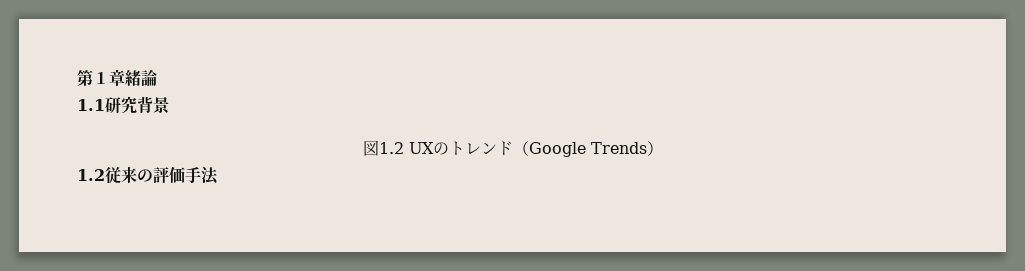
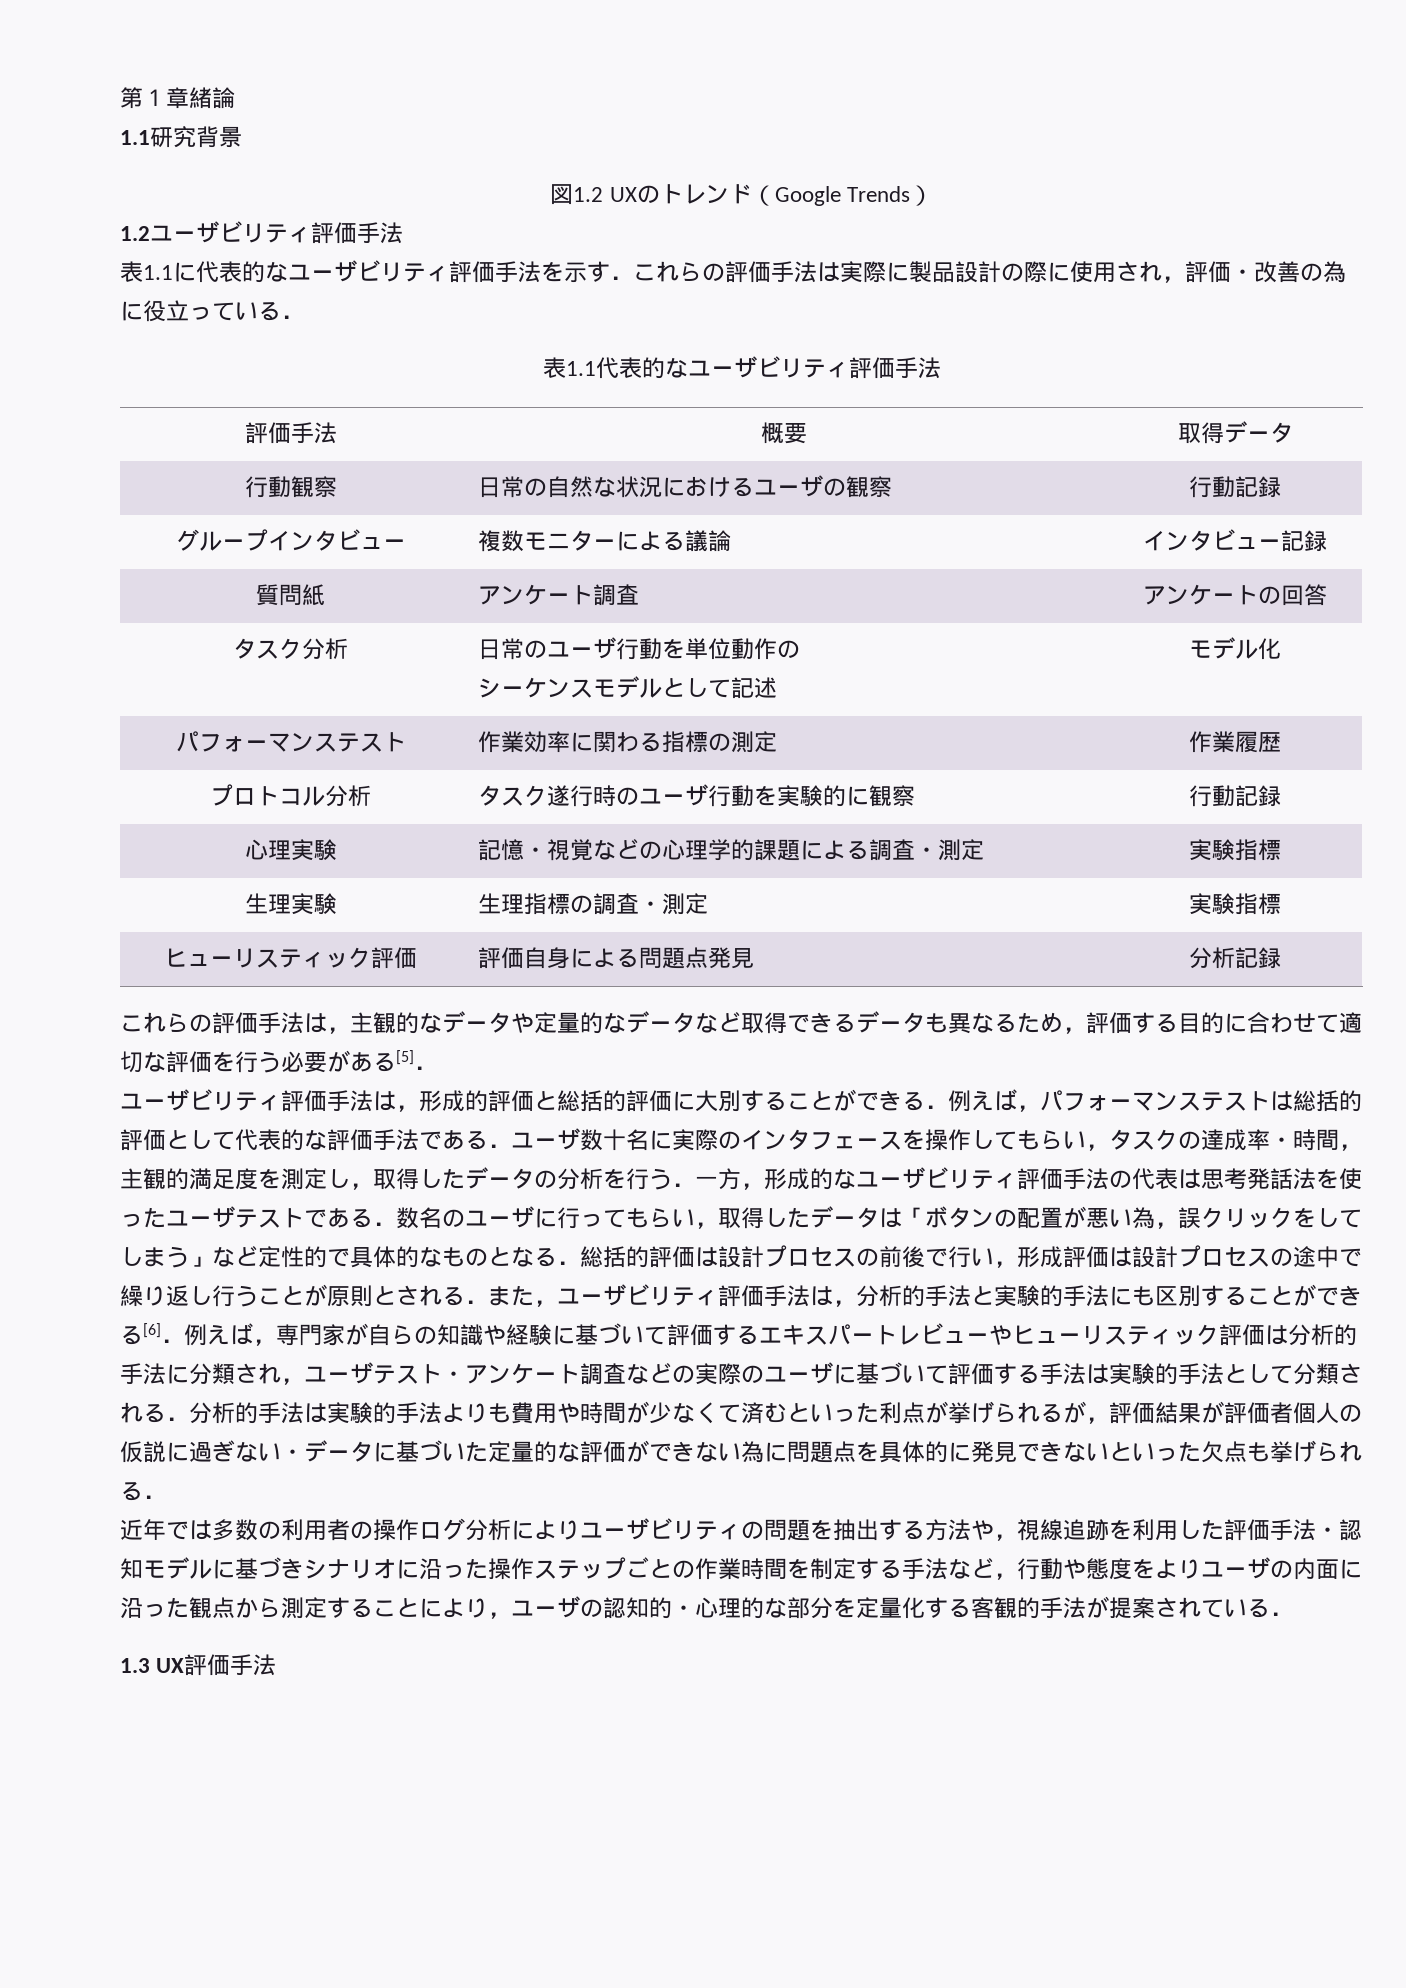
- 1.2従来の評価手法
+ 1.2ユーザビリティ評価手法
+ 表1.1に代表的なユーザビリティ評価手法を示す．これらの評価手法は実際に製品設計の際に使用され，評価・改善の為に役立っている．
+ 表1.1代表的なユーザビリティ評価手法
+ 評価手法 | 概要 | 取得データ
+ 行動観察 | 日常の自然な状況におけるユーザの観察 | 行動記録
+ グループインタビュー | 複数モニターによる議論 | インタビュー記録
+ 質問紙 | アンケート調査 | アンケートの回答
+ タスク分析 | 日常のユーザ行動を単位動作の
+ シーケンスモデルとして記述 | モデル化
+ パフォーマンステスト | 作業効率に関わる指標の測定 | 作業履歴
+ プロトコル分析 | タスク遂行時のユーザ行動を実験的に観察 | 行動記録
+ 心理実験 | 記憶・視覚などの心理学的課題による調査・測定 | 実験指標
+ 生理実験 | 生理指標の調査・測定 | 実験指標
+ ヒューリスティック評価 | 評価自身による問題点発見 | 分析記録
+ これらの評価手法は，主観的なデータや定量的なデータなど取得できるデータも異なるため，評価する目的に合わせて適切な評価を行う必要がある[5]．
+ ユーザビリティ評価手法は，形成的評価と総括的評価に大別することができる．例えば，パフォーマンステストは総括的評価として代表的な評価手法である．ユーザ数十名に実際のインタフェースを操作してもらい，タスクの達成率・時間，主観的満足度を測定し，取得したデータの分析を行う．一方，形成的なユーザビリティ評価手法の代表は思考発話法を使ったユーザテストである．数名のユーザに行ってもらい，取得したデータは「ボタンの配置が悪い為，誤クリックをしてしまう」など定性的で具体的なものとなる．総括的評価は設計プロセスの前後で行い，形成評価は設計プロセスの途中で繰り返し行うことが原則とされる．また，ユーザビリティ評価手法は，分析的手法と実験的手法にも区別することができる[6]．例えば，専門家が自らの知識や経験に基づいて評価するエキスパートレビューやヒューリスティック評価は分析的手法に分類され，ユーザテスト・アンケート調査などの実際のユーザに基づいて評価する手法は実験的手法として分類される．分析的手法は実験的手法よりも費用や時間が少なくて済むといった利点が挙げられるが，評価結果が評価者個人の仮説に過ぎない・データに基づいた定量的な評価ができない為に問題点を具体的に発見できないといった欠点も挙げられる．
+ 近年では多数の利用者の操作ログ分析によりユーザビリティの問題を抽出する方法や，視線追跡を利用した評価手法・認知モデルに基づきシナリオに沿った操作ステップごとの作業時間を制定する手法など，行動や態度をよりユーザの内面に沿った観点から測定することにより，ユーザの認知的・心理的な部分を定量化する客観的手法が提案されている．
+ 1.3 UX評価手法

